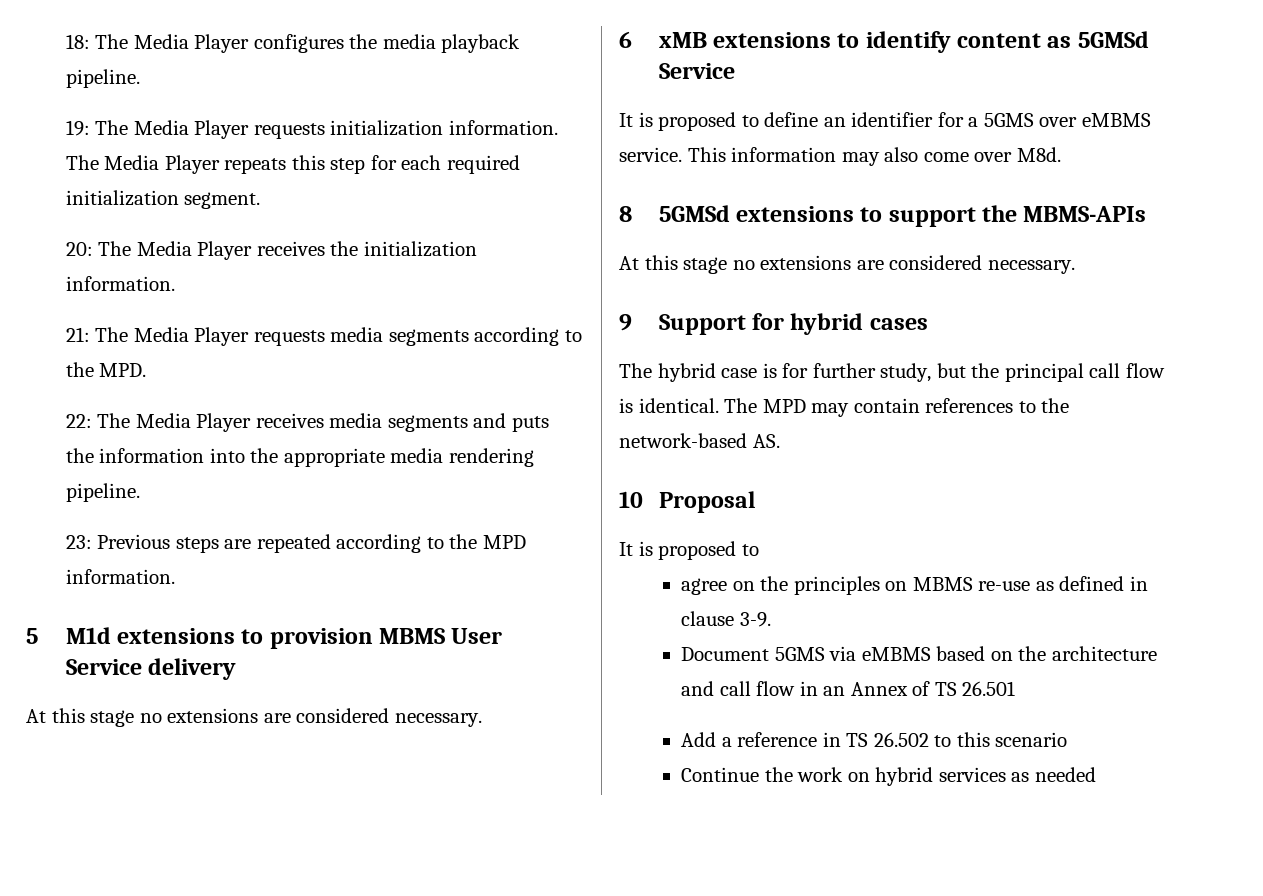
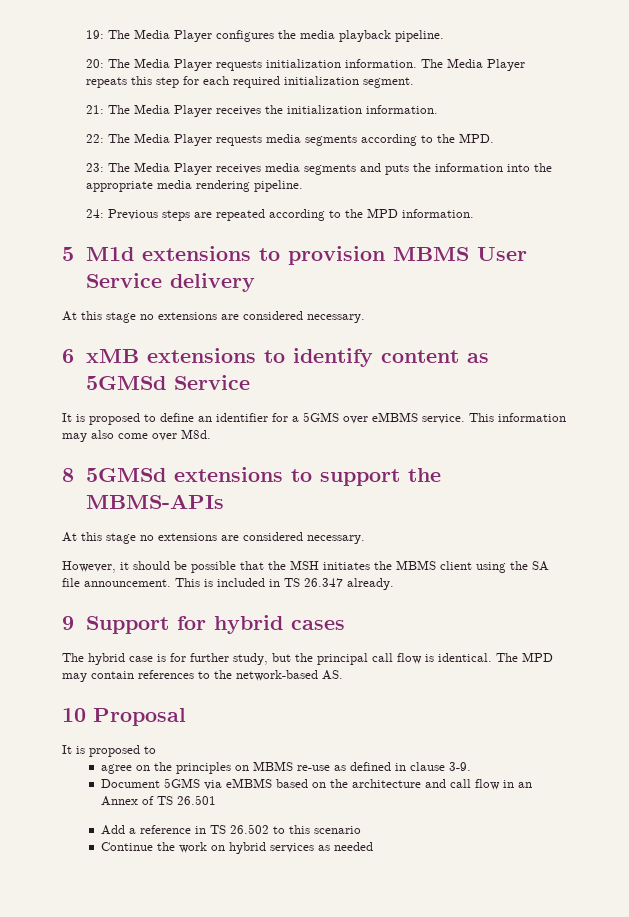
- 18: The Media Player configures the media playback pipeline.
+ 19: The Media Player configures the media playback pipeline.
- 19: The Media Player requests initialization information.
+ 20: The Media Player requests initialization information.
- 20: The Media Player receives the initialization information.
+ 21: The Media Player receives the initialization information.
- 21: The Media Player requests media segments according to the MPD.
+ 22: The Media Player requests media segments according to the MPD.
- 22: The Media Player receives media segments and puts the information into the appropriate media rendering pipeline.
+ 23: The Media Player receives media segments and puts the information into the appropriate media rendering pipeline.
- 23: Previous steps are repeated according to the MPD information.
+ 24: Previous steps are repeated according to the MPD information.
+ However, it should be possible that the MSH initiates the MBMS client using the SA file announcement. This is included in TS 26.347 already.

